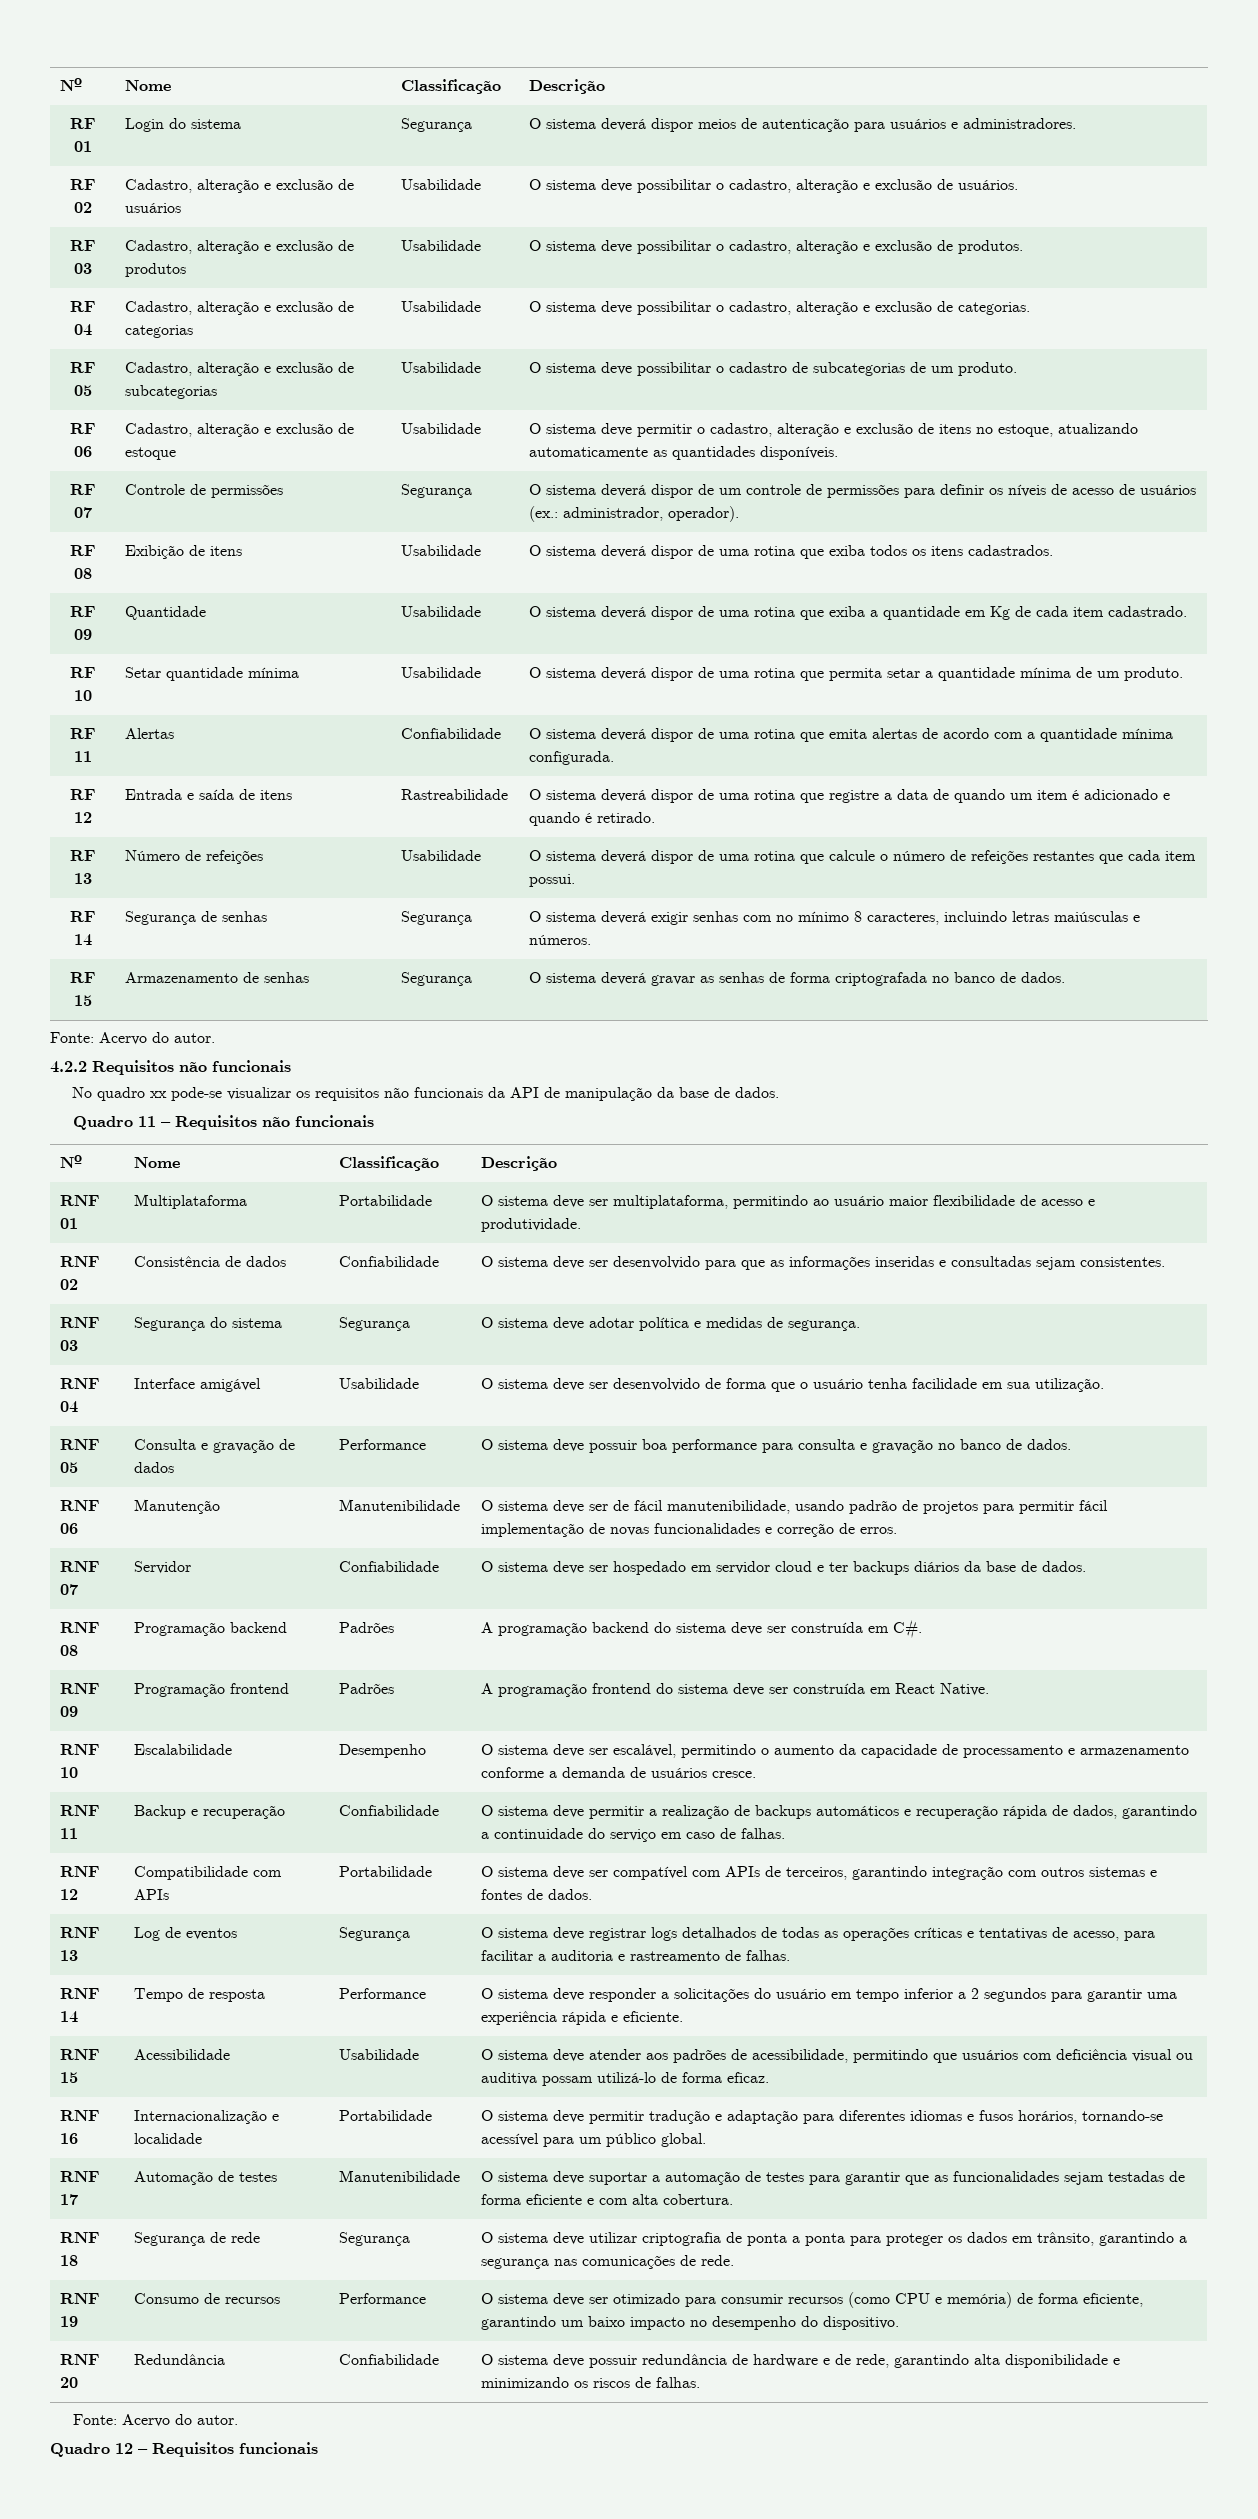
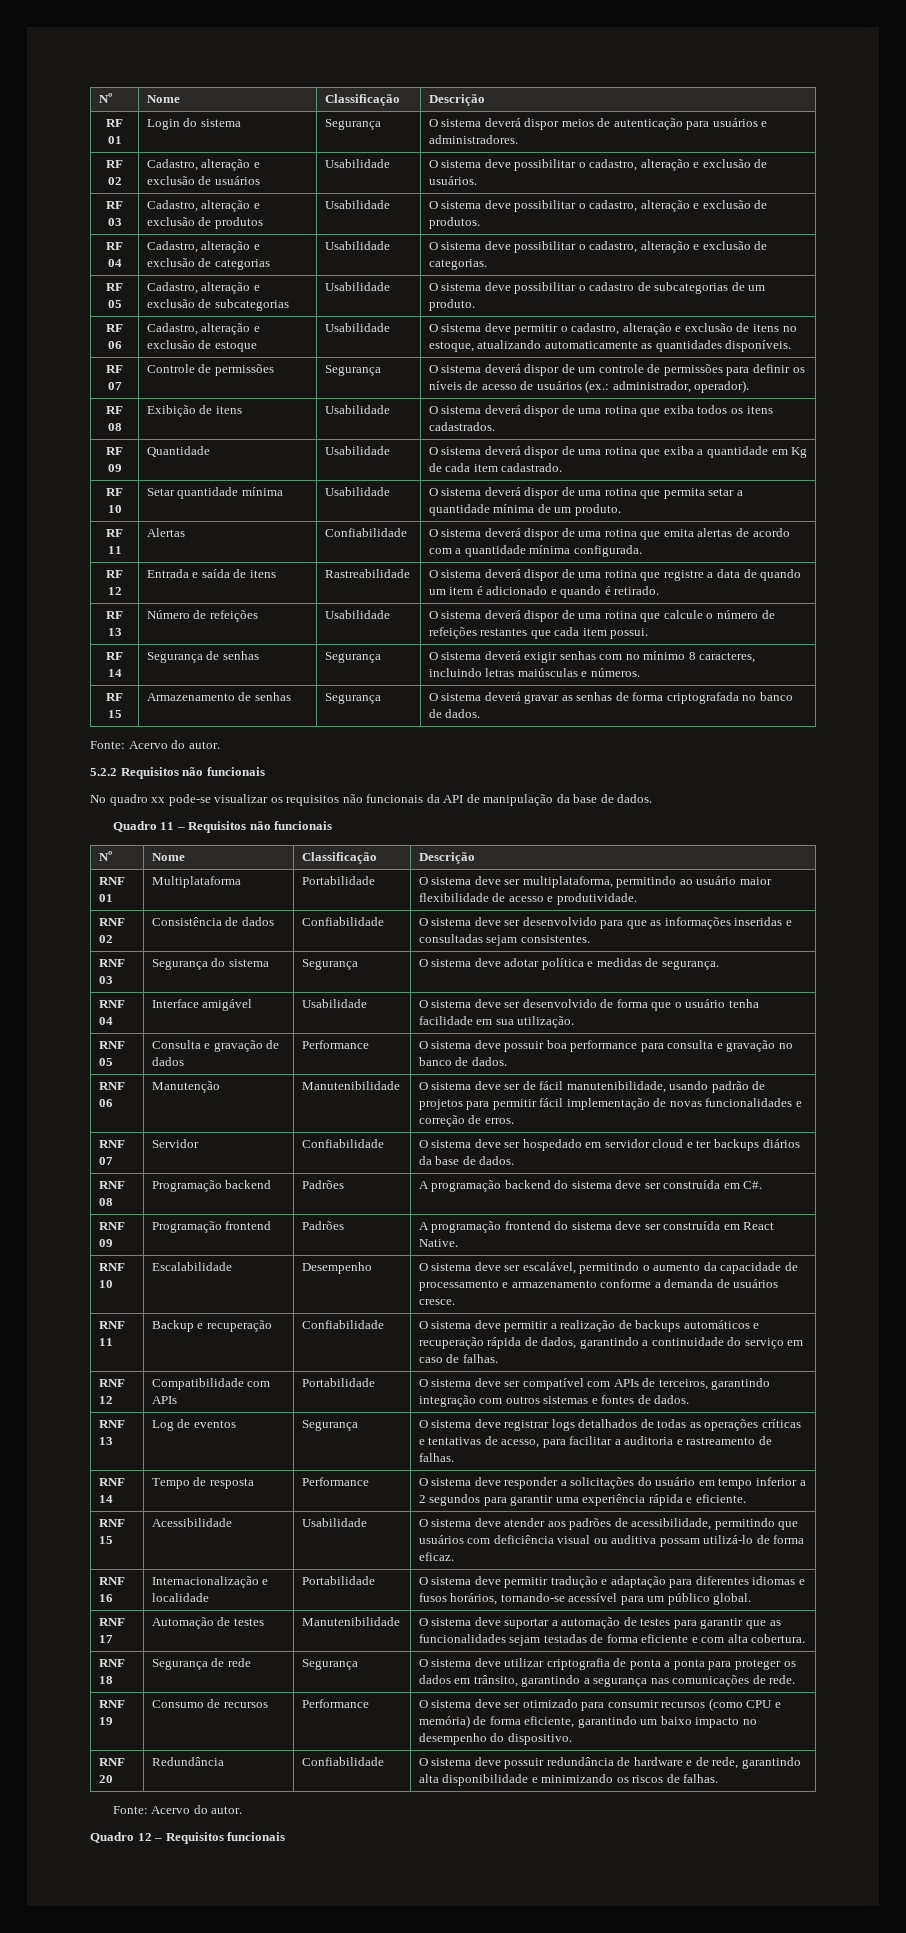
- 4.2.2 Requisitos não funcionais
+ 5.2.2 Requisitos não funcionais

